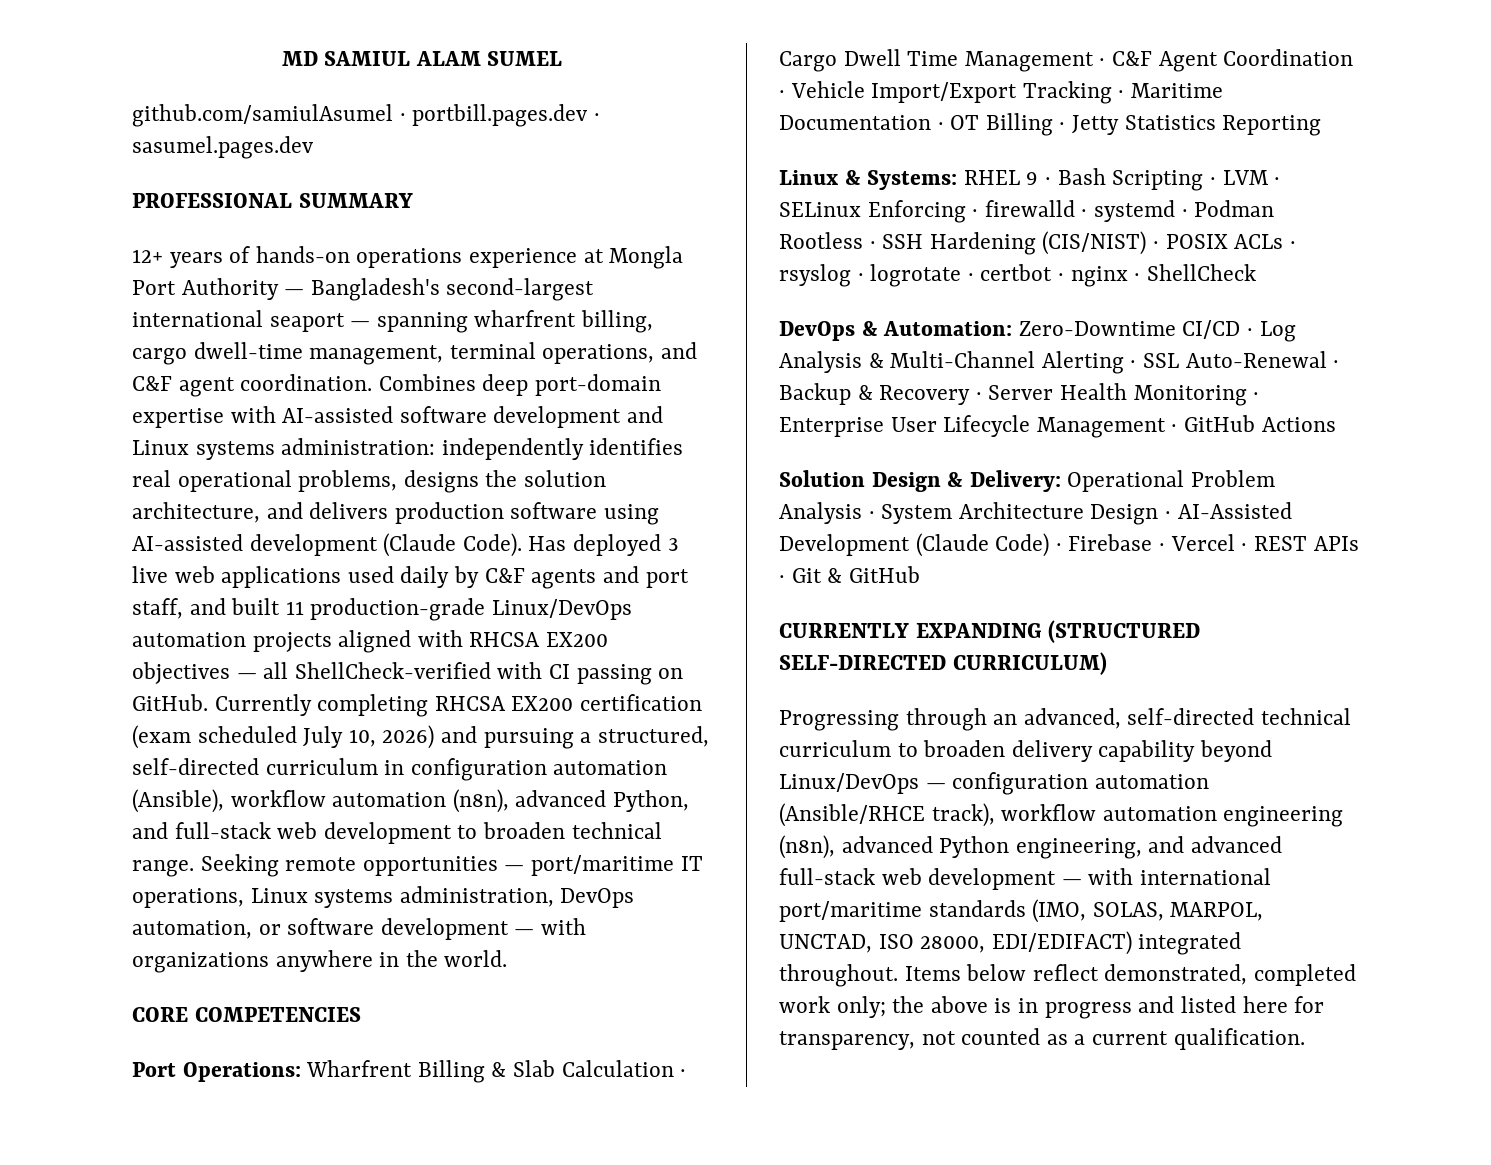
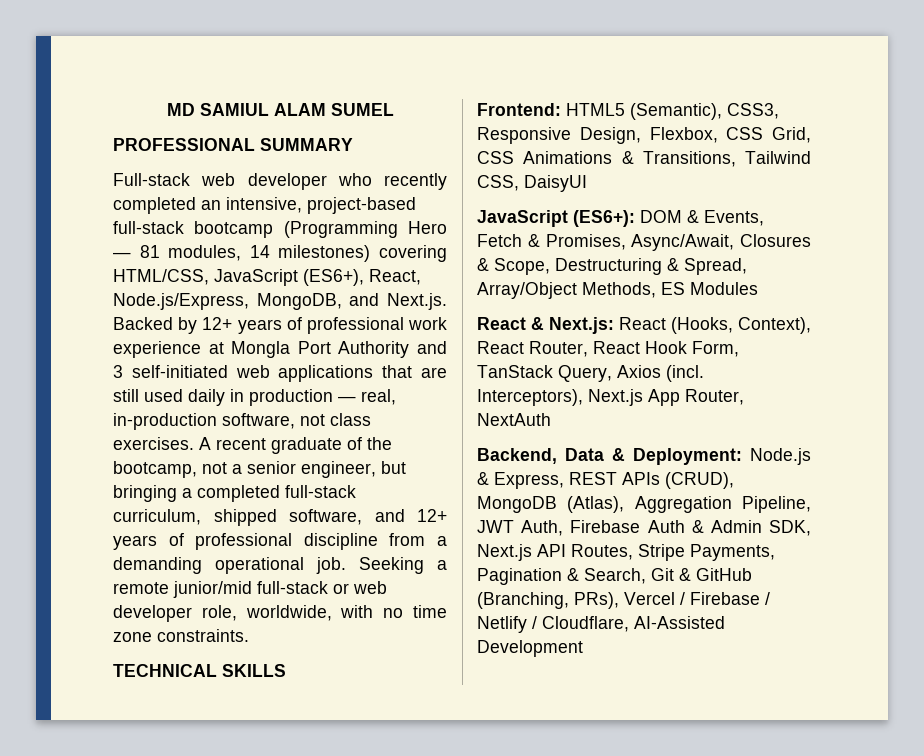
- github.com/samiulAsumel · portbill.pages.dev · sasumel.pages.dev
  PROFESSIONAL SUMMARY
- 12+ years of hands-on operations experience at Mongla Port Authority — Bangladesh's second-largest international seaport — spanning wharfrent billing, cargo dwell-time management, terminal operations, and C&F agent coordination. Combines deep port-domain expertise with AI-assisted software development and Linux systems administration: independently identifies real operational problems, designs the solution architecture, and delivers production software using AI-assisted development (Claude Code). Has deployed 3 live web applications used daily by C&F agents and port staff, and built 11 production-grade Linux/DevOps automation projects aligned with RHCSA EX200 objectives — all ShellCheck-verified with CI passing on GitHub. Currently completing RHCSA EX200 certification (exam scheduled July 10, 2026) and pursuing a structured, self-directed curriculum in configuration automation (Ansible), workflow automation (n8n), advanced Python, and full-stack web development to broaden technical range. Seeking remote opportunities — port/maritime IT operations, Linux systems administration, DevOps automation, or software development — with organizations anywhere in the world.
- CORE COMPETENCIES
- Port Operations: Wharfrent Billing & Slab Calculation · Cargo Dwell Time Management · C&F Agent Coordination · Vehicle Import/Export Tracking · Maritime Documentation · OT Billing · Jetty Statistics Reporting
- Linux & Systems: RHEL 9 · Bash Scripting · LVM · SELinux Enforcing · firewalld · systemd · Podman Rootless · SSH Hardening (CIS/NIST) · POSIX ACLs · rsyslog · logrotate · certbot · nginx · ShellCheck
- DevOps & Automation: Zero-Downtime CI/CD · Log Analysis & Multi-Channel Alerting · SSL Auto-Renewal · Backup & Recovery · Server Health Monitoring · Enterprise User Lifecycle Management · GitHub Actions
- Solution Design & Delivery: Operational Problem Analysis · System Architecture Design · AI-Assisted Development (Claude Code) · Firebase · Vercel · REST APIs · Git & GitHub
- CURRENTLY EXPANDING (STRUCTURED SELF-DIRECTED CURRICULUM)
- Progressing through an advanced, self-directed technical curriculum to broaden delivery capability beyond Linux/DevOps — configuration automation (Ansible/RHCE track), workflow automation engineering (n8n), advanced Python engineering, and advanced full-stack web development — with international port/maritime standards (IMO, SOLAS, MARPOL, UNCTAD, ISO 28000, EDI/EDIFACT) integrated throughout. Items below reflect demonstrated, completed work only; the above is in progress and listed here for transparency, not counted as a current qualification.
+ Full-stack web developer who recently completed an intensive, project-based full-stack bootcamp (Programming Hero — 81 modules, 14 milestones) covering HTML/CSS, JavaScript (ES6+), React, Node.js/Express, MongoDB, and Next.js. Backed by 12+ years of professional work experience at Mongla Port Authority and 3 self-initiated web applications that are still used daily in production — real, in-production software, not class exercises. A recent graduate of the bootcamp, not a senior engineer, but bringing a completed full-stack curriculum, shipped software, and 12+ years of professional discipline from a demanding operational job. Seeking a remote junior/mid full-stack or web developer role, worldwide, with no time zone constraints.
+ TECHNICAL SKILLS
+ Frontend: HTML5 (Semantic), CSS3, Responsive Design, Flexbox, CSS Grid, CSS Animations & Transitions, Tailwind CSS, DaisyUI
+ JavaScript (ES6+): DOM & Events, Fetch & Promises, Async/Await, Closures & Scope, Destructuring & Spread, Array/Object Methods, ES Modules
+ React & Next.js: React (Hooks, Context), React Router, React Hook Form, TanStack Query, Axios (incl. Interceptors), Next.js App Router, NextAuth
+ Backend, Data & Deployment: Node.js & Express, REST APIs (CRUD), MongoDB (Atlas), Aggregation Pipeline, JWT Auth, Firebase Auth & Admin SDK, Next.js API Routes, Stripe Payments, Pagination & Search, Git & GitHub (Branching, PRs), Vercel / Firebase / Netlify / Cloudflare, AI-Assisted Development

